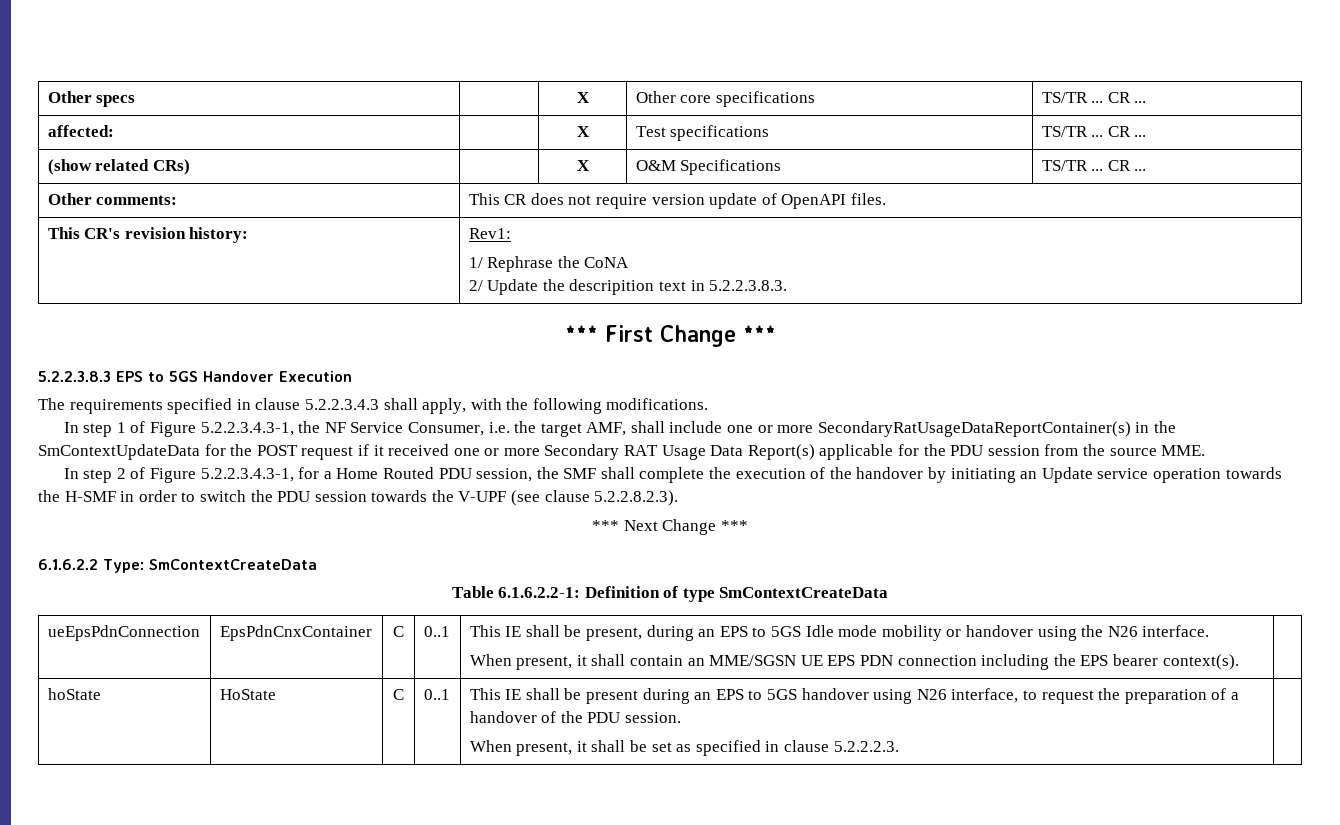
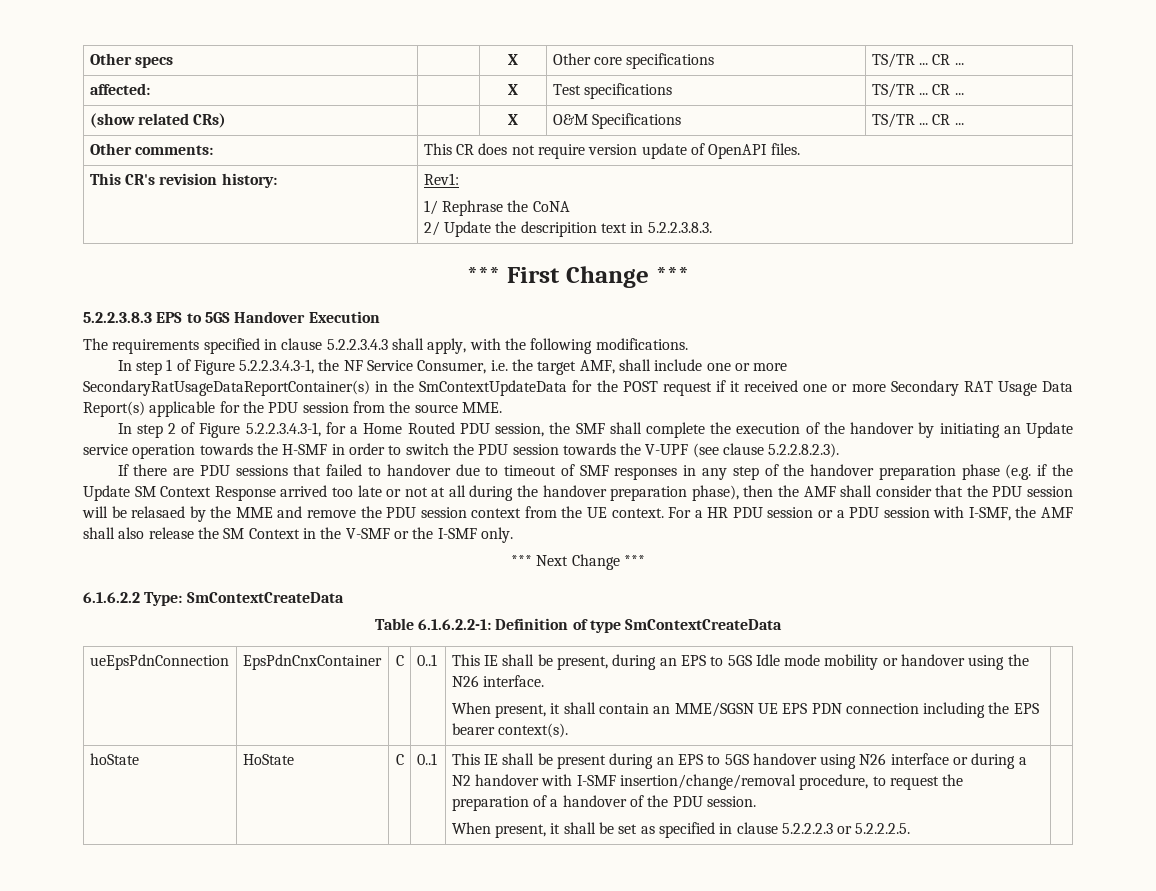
+ If there are PDU sessions that failed to handover due to timeout of SMF responses in any step of the handover preparation phase (e.g. if the Update SM Context Response arrived too late or not at all during the handover preparation phase), then the AMF shall consider that the PDU session will be relasaed by the MME and remove the PDU session context from the UE context. For a HR PDU session or a PDU session with I-SMF, the AMF shall also release the SM Context in the V-SMF or the I-SMF only.
- This IE shall be present during an EPS to 5GS handover using N26 interface, to request the preparation of a handover of the PDU session.
+ This IE shall be present during an EPS to 5GS handover using N26 interface or during a N2 handover with I-SMF insertion/change/removal procedure, to request the preparation of a handover of the PDU session.
- When present, it shall be set as specified in clause 5.2.2.2.3.
+ When present, it shall be set as specified in clause 5.2.2.2.3 or 5.2.2.2.5.

